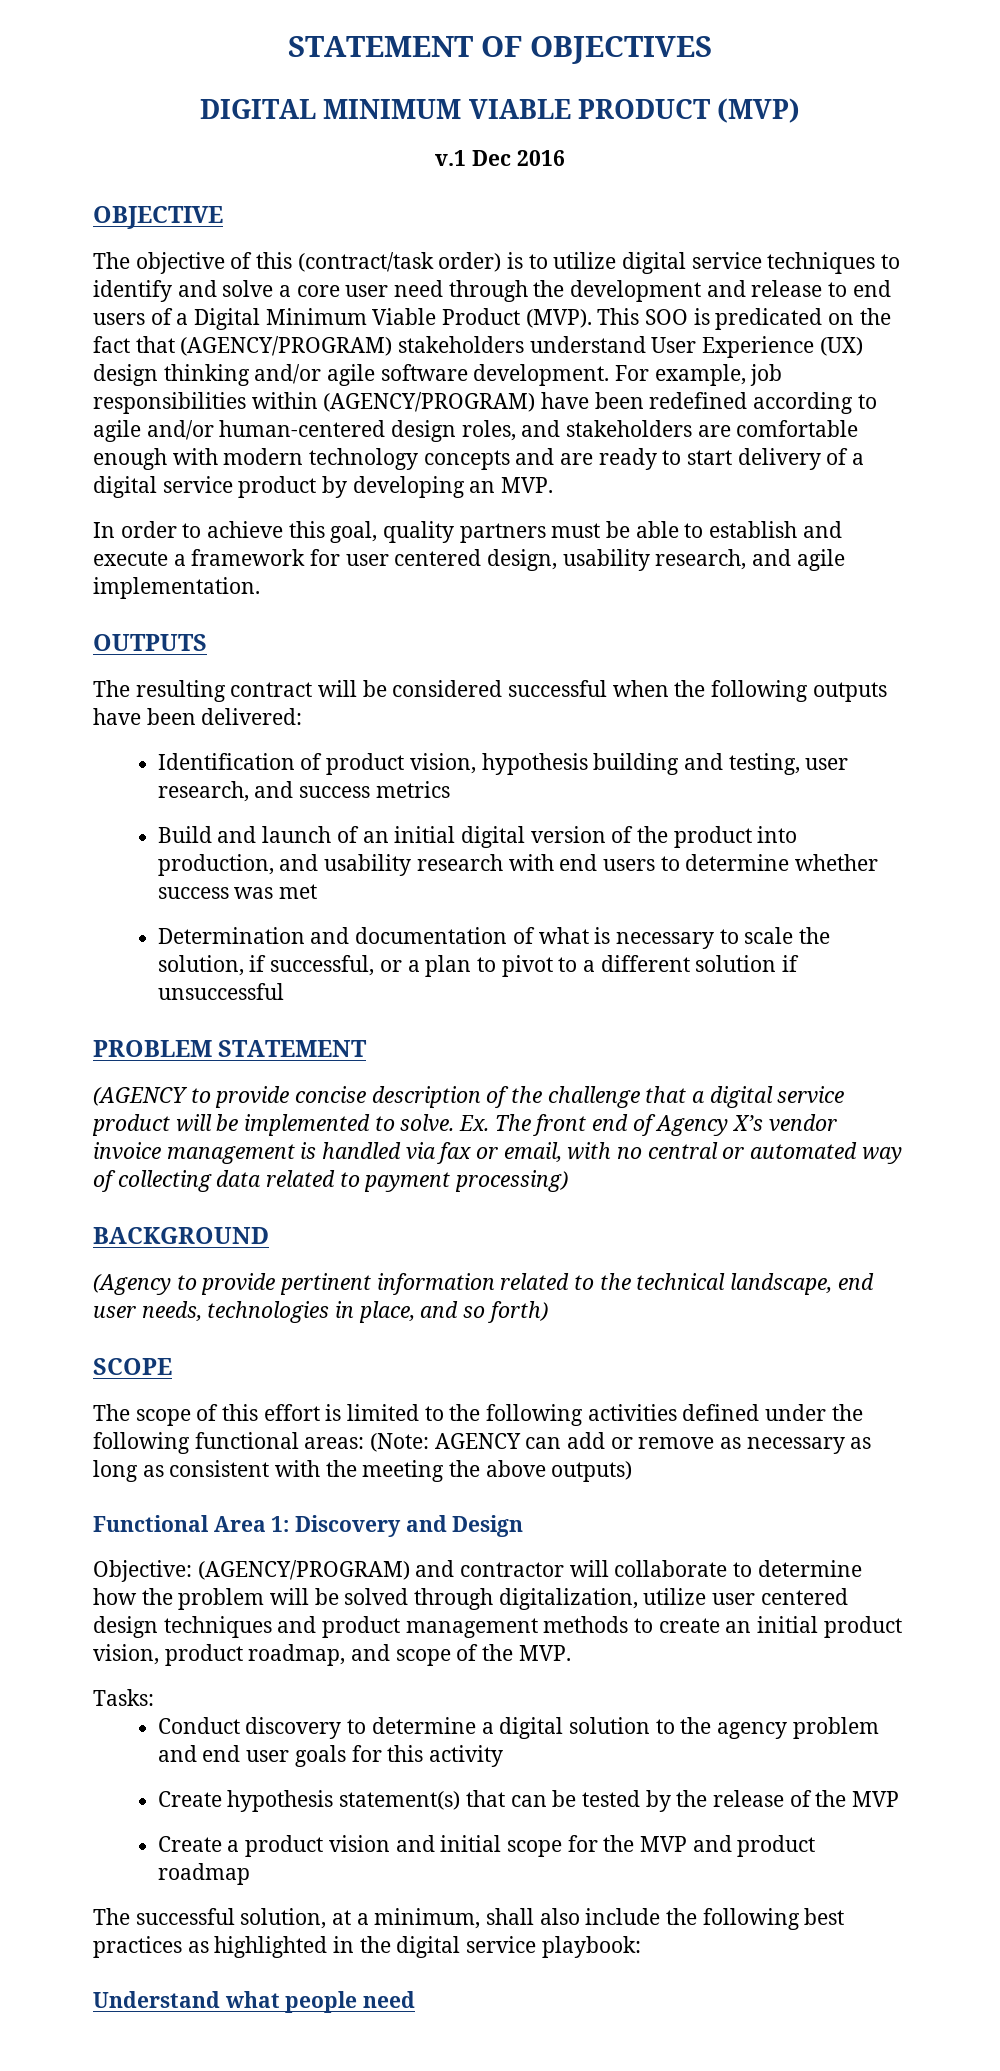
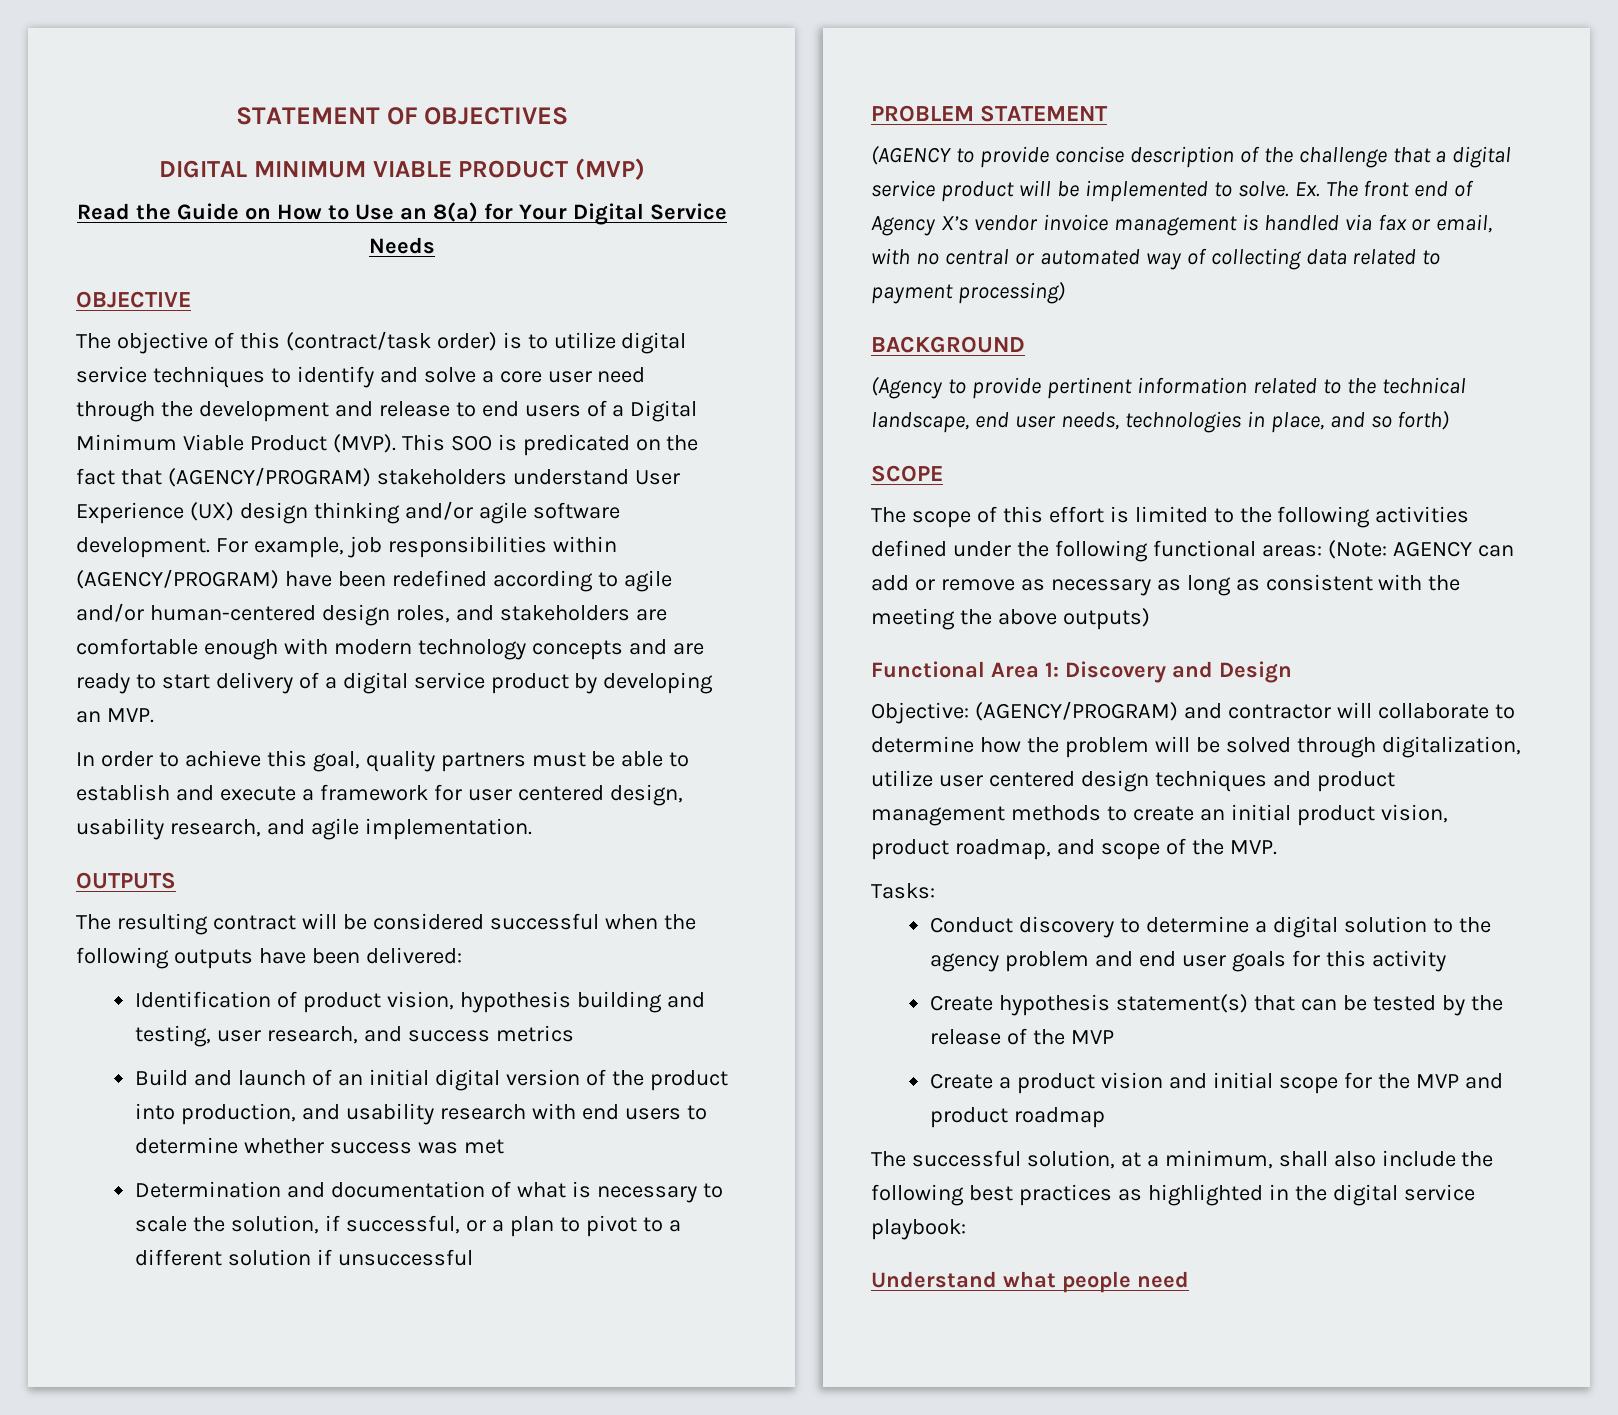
- v.1 Dec 2016
+ Read the Guide on How to Use an 8(a) for Your Digital Service Needs

